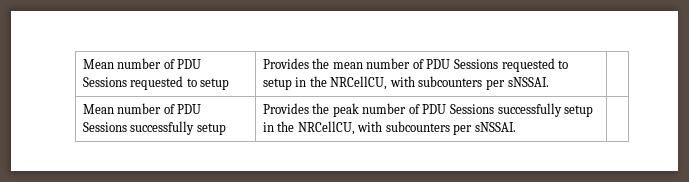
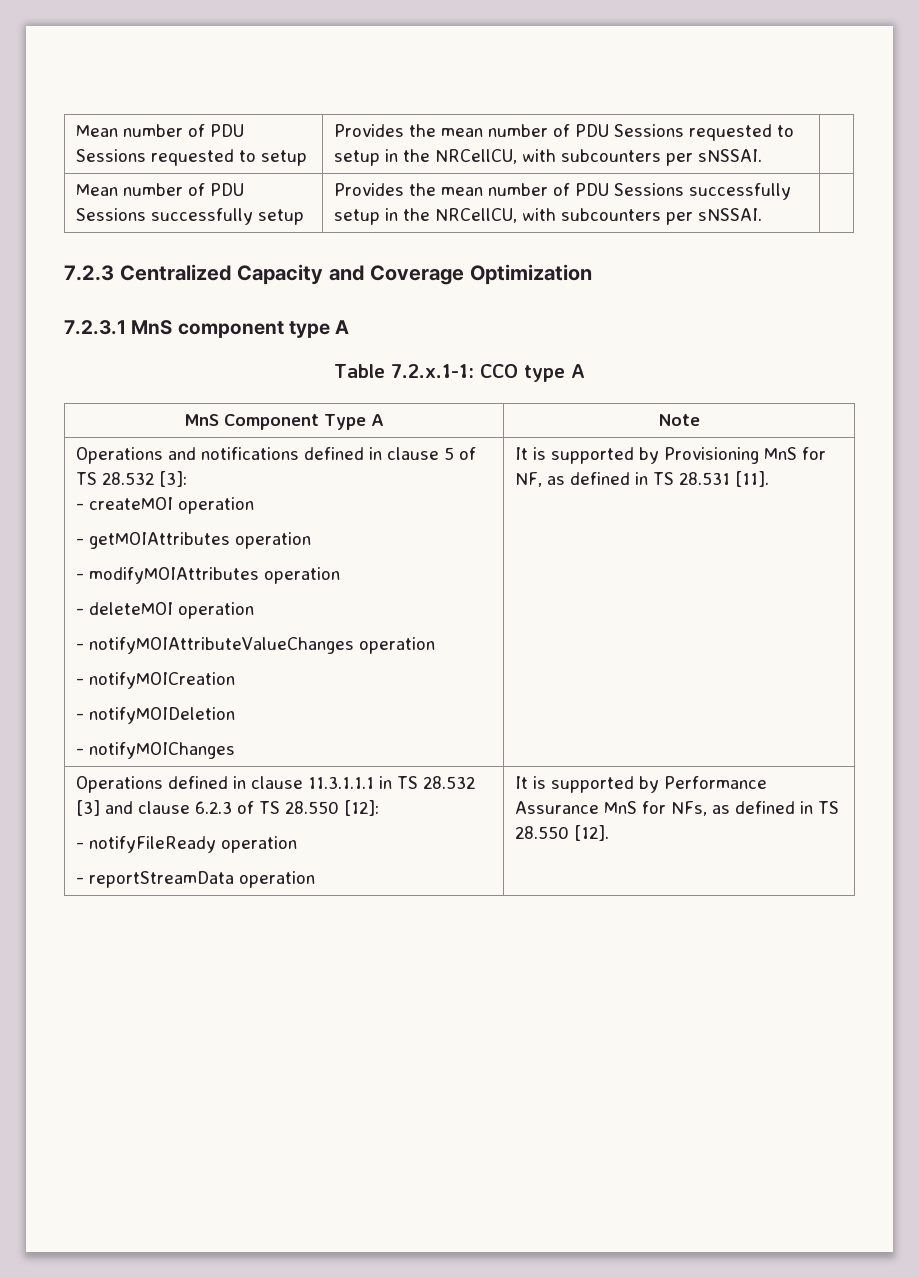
- Mean number of PDU Sessions successfully setup | Provides the peak number of PDU Sessions successfully setup in the NRCellCU, with subcounters per sNSSAI. |
+ Mean number of PDU Sessions successfully setup | Provides the mean number of PDU Sessions successfully setup in the NRCellCU, with subcounters per sNSSAI. |
+ 7.2.3 Centralized Capacity and Coverage Optimization
+ 7.2.3.1 MnS component type A
+ Table 7.2.x.1-1: CCO type A
+ MnS Component Type A | Note
+ Operations and notifications defined in clause 5 of TS 28.532 [3]:
+ - createMOI operation
+ - getMOIAttributes operation
+ - modifyMOIAttributes operation
+ - deleteMOI operation
+ - notifyMOIAttributeValueChanges operation
+ - notifyMOICreation
+ - notifyMOIDeletion
+ - notifyMOIChanges | It is supported by Provisioning MnS for NF, as defined in TS 28.531 [11].
+ Operations defined in clause 11.3.1.1.1 in TS 28.532 [3] and clause 6.2.3 of TS 28.550 [12]:
+ - notifyFileReady operation
+ - reportStreamData operation | It is supported by Performance Assurance MnS for NFs, as defined in TS 28.550 [12].

